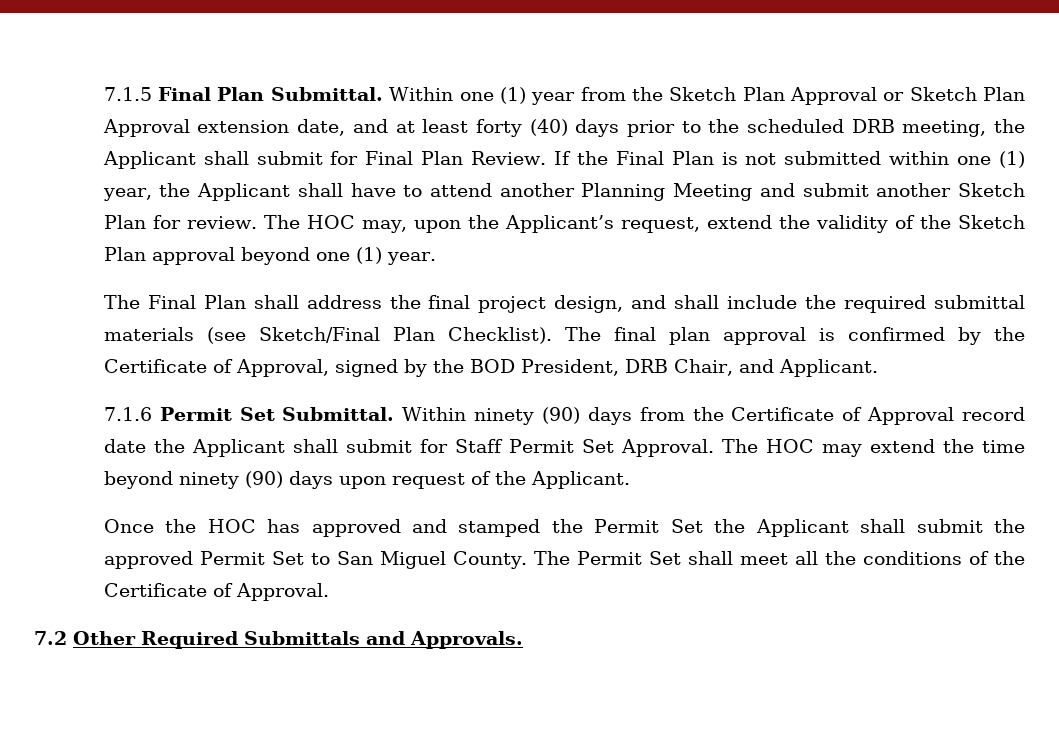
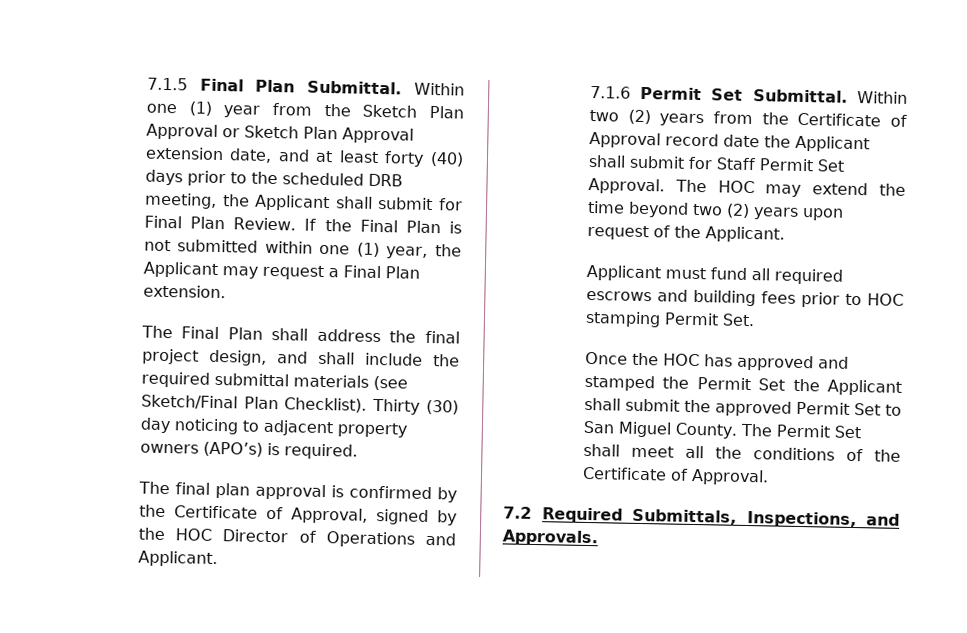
- If the Final Plan is not submitted within one (1) year, the Applicant shall have to attend another Planning Meeting and submit another Sketch Plan for review. The HOC may, upon the Applicant’s request, extend the validity of the Sketch Plan approval beyond one (1) year.
+ If the Final Plan is not submitted within one (1) year, the Applicant may request a Final Plan extension.
- The Final Plan shall address the final project design, and shall include the required submittal materials (see Sketch/Final Plan Checklist). The final plan approval is confirmed by the Certificate of Approval, signed by the BOD President, DRB Chair, and Applicant.
+ The Final Plan shall address the final project design, and shall include the required submittal materials (see Sketch/Final Plan Checklist). Thirty (30) day noticing to adjacent property owners (APO’s) is required.
+ The final plan approval is confirmed by the Certificate of Approval, signed by the HOC Director of Operations and Applicant.
- Within ninety (90) days from the Certificate of Approval record date the Applicant shall submit for Staff Permit Set Approval.
+ Within two (2) years from the Certificate of Approval record date the Applicant shall submit for Staff Permit Set Approval.
- The HOC may extend the time beyond ninety (90) days upon request of the Applicant.
+ The HOC may extend the time beyond two (2) years upon request of the Applicant.
+ Applicant must fund all required escrows and building fees prior to HOC stamping Permit Set.
- 7.2 Other Required Submittals and Approvals.
+ 7.2 Required Submittals, Inspections, and Approvals.

